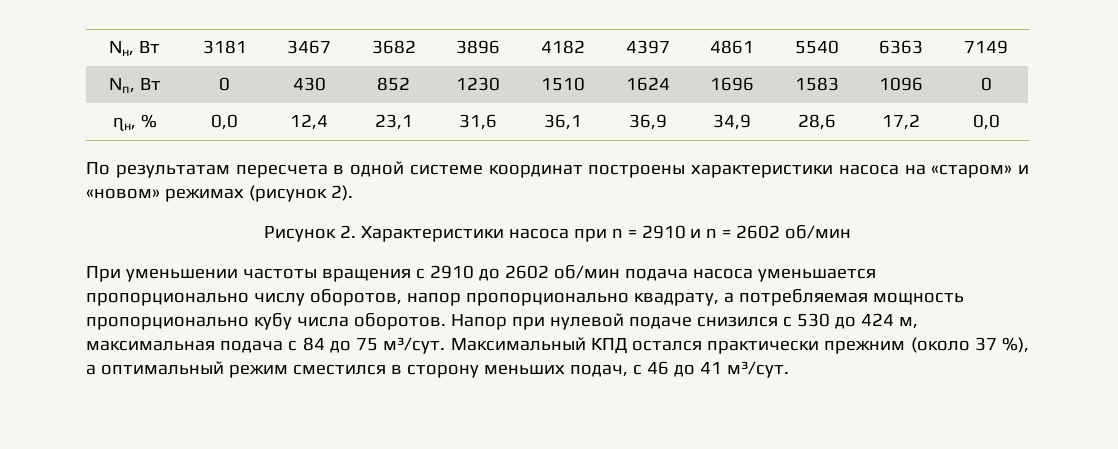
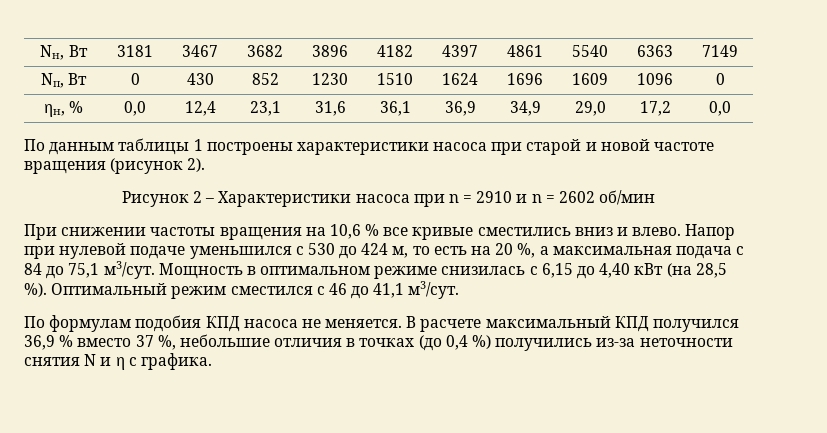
- Nп, Вт | 0 | 430 | 852 | 1230 | 1510 | 1624 | 1696 | 1583 | 1096 | 0
+ Nп, Вт | 0 | 430 | 852 | 1230 | 1510 | 1624 | 1696 | 1609 | 1096 | 0
- ηн, % | 0,0 | 12,4 | 23,1 | 31,6 | 36,1 | 36,9 | 34,9 | 28,6 | 17,2 | 0,0
+ ηн, % | 0,0 | 12,4 | 23,1 | 31,6 | 36,1 | 36,9 | 34,9 | 29,0 | 17,2 | 0,0
- По результатам пересчета в одной системе координат построены характеристики насоса на «старом» и «новом» режимах (рисунок 2).
+ По данным таблицы 1 построены характеристики насоса при старой и новой частоте вращения (рисунок 2).
- Рисунок 2. Характеристики насоса при n = 2910 и n = 2602 об/мин
+ Рисунок 2 – Характеристики насоса при n = 2910 и n = 2602 об/мин
- При уменьшении частоты вращения с 2910 до 2602 об/мин подача насоса уменьшается пропорционально числу оборотов, напор пропорционально квадрату, а потребляемая мощность пропорционально кубу числа оборотов.
+ При снижении частоты вращения на 10,6 % все кривые сместились вниз и влево.
- Напор при нулевой подаче снизился с 530 до 424 м, максимальная подача с 84 до 75 м³/сут. Максимальный КПД остался практически прежним (около 37 %), а оптимальный режим сместился в сторону меньших подач, с 46 до 41 м³/сут.
+ Напор при нулевой подаче уменьшился с 530 до 424 м, то есть на 20 %, а максимальная подача с 84 до 75,1 м3/сут. Мощность в оптимальном режиме снизилась с 6,15 до 4,40 кВт (на 28,5 %). Оптимальный режим сместился с 46 до 41,1 м3/сут.
+ По формулам подобия КПД насоса не меняется. В расчете максимальный КПД получился 36,9 % вместо 37 %, небольшие отличия в точках (до 0,4 %) получились из-за неточности снятия N и η с графика.

